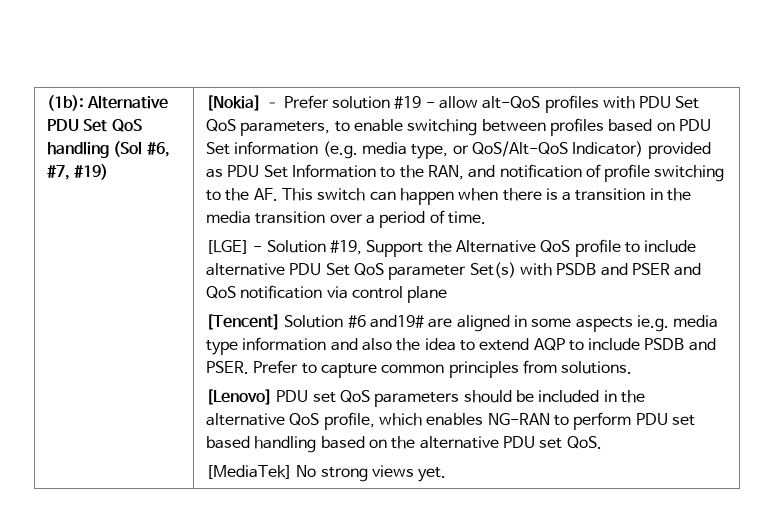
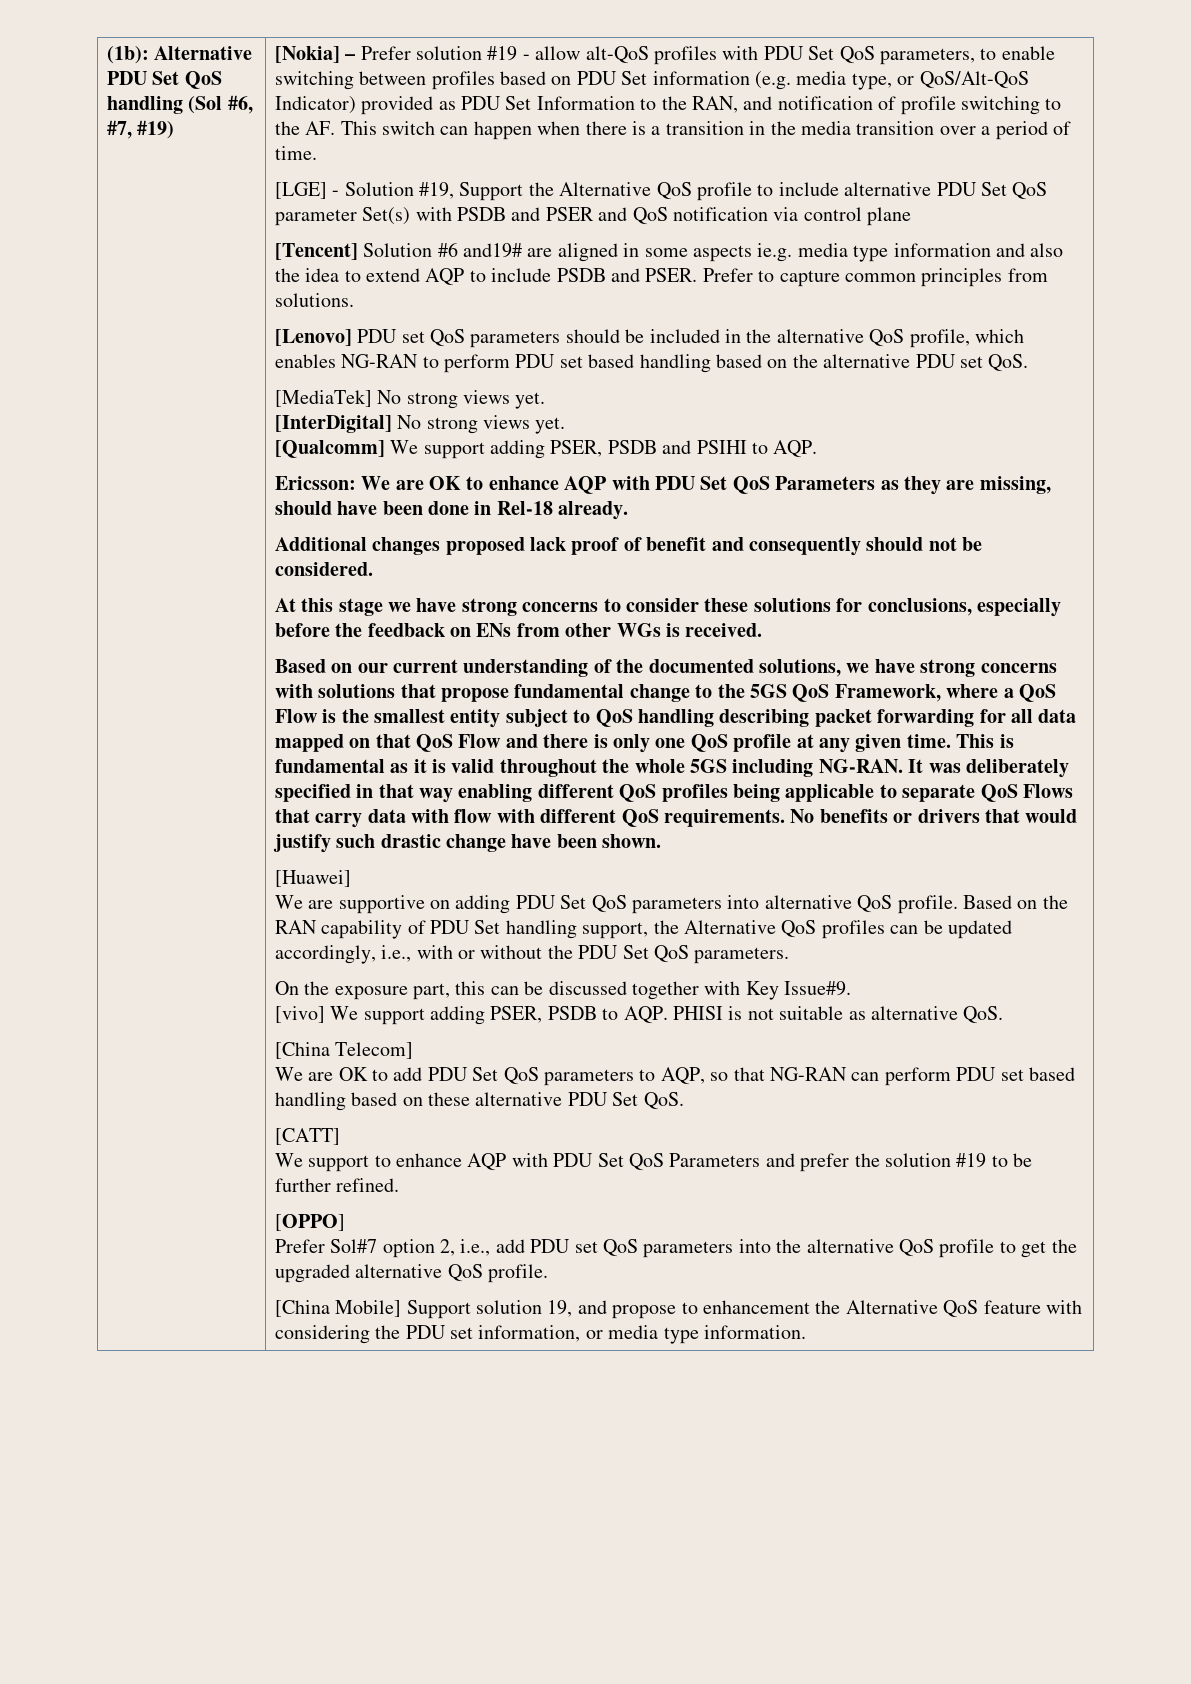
+ [InterDigital] No strong views yet.
+ [Qualcomm] We support adding PSER, PSDB and PSIHI to AQP.
+ Ericsson: We are OK to enhance AQP with PDU Set QoS Parameters as they are missing, should have been done in Rel-18 already.
+ Additional changes proposed lack proof of benefit and consequently should not be considered.
+ At this stage we have strong concerns to consider these solutions for conclusions, especially before the feedback on ENs from other WGs is received.
+ Based on our current understanding of the documented solutions, we have strong concerns with solutions that propose fundamental change to the 5GS QoS Framework, where a QoS Flow is the smallest entity subject to QoS handling describing packet forwarding for all data mapped on that QoS Flow and there is only one QoS profile at any given time. This is fundamental as it is valid throughout the whole 5GS including NG-RAN. It was deliberately specified in that way enabling different QoS profiles being applicable to separate QoS Flows that carry data with flow with different QoS requirements. No benefits or drivers that would justify such drastic change have been shown.
+ [Huawei]
+ We are supportive on adding PDU Set QoS parameters into alternative QoS profile. Based on the RAN capability of PDU Set handling support, the Alternative QoS profiles can be updated accordingly, i.e., with or without the PDU Set QoS parameters.
+ On the exposure part, this can be discussed together with Key Issue#9.
+ [vivo] We support adding PSER, PSDB to AQP. PHISI is not suitable as alternative QoS.
+ [China Telecom]
+ We are OK to add PDU Set QoS parameters to AQP, so that NG-RAN can perform PDU set based handling based on these alternative PDU Set QoS.
+ [CATT]
+ We support to enhance AQP with PDU Set QoS Parameters and prefer the solution #19 to be further refined.
+ [OPPO]
+ Prefer Sol#7 option 2, i.e., add PDU set QoS parameters into the alternative QoS profile to get the upgraded alternative QoS profile.
+ [China Mobile] Support solution 19, and propose to enhancement the Alternative QoS feature with considering the PDU set information, or media type information.

